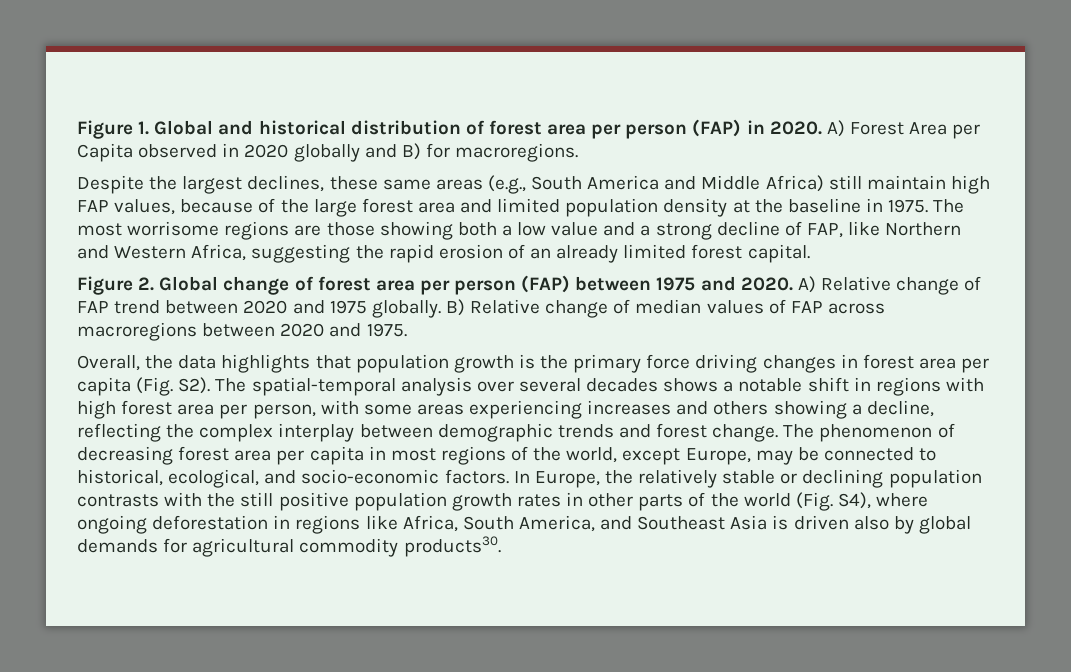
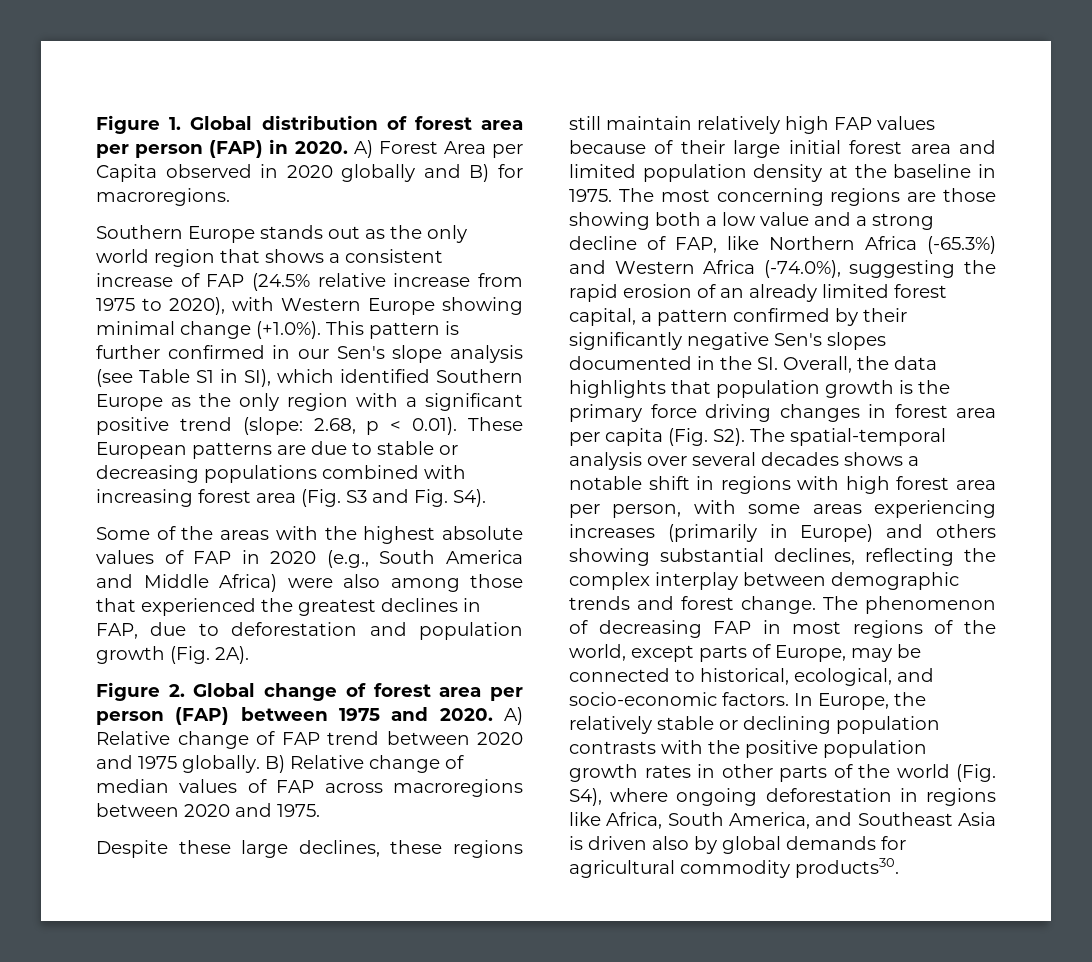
- Figure 1. Global and historical distribution of forest area per person (FAP) in 2020.
+ Figure 1. Global distribution of forest area per person (FAP) in 2020.
- Despite the largest declines, these same areas (e.g., South America and Middle Africa) still maintain high FAP values, because of the large forest area and limited population density at the baseline in 1975. The most worrisome regions are those showing both a low value and a strong decline of FAP, like Northern and Western Africa, suggesting the rapid erosion of an already limited forest capital.
+ Southern Europe stands out as the only world region that shows a consistent increase of FAP (24.5% relative increase from 1975 to 2020), with Western Europe showing minimal change (+1.0%). This pattern is further confirmed in our Sen's slope analysis (see Table S1 in SI), which identified Southern Europe as the only region with a significant positive trend (slope: 2.68, p < 0.01). These European patterns are due to stable or decreasing populations combined with increasing forest area (Fig. S3 and Fig. S4).
+ Some of the areas with the highest absolute values of FAP in 2020 (e.g., South America and Middle Africa) were also among those that experienced the greatest declines in FAP, due to deforestation and population growth (Fig. 2A).
- Overall, the data highlights that population growth is the primary force driving changes in forest area per capita (Fig. S2). The spatial-temporal analysis over several decades shows a notable shift in regions with high forest area per person, with some areas experiencing increases and others showing a decline, reflecting the complex interplay between demographic trends and forest change.
+ Despite these large declines, these regions still maintain relatively high FAP values because of their large initial forest area and limited population density at the baseline in 1975. The most concerning regions are those showing both a low value and a strong decline of FAP, like Northern Africa (-65.3%) and Western Africa (-74.0%), suggesting the rapid erosion of an already limited forest capital, a pattern confirmed by their significantly negative Sen's slopes documented in the SI. Overall, the data highlights that population growth is the primary force driving changes in forest area per capita (Fig. S2). The spatial-temporal analysis over several decades shows a notable shift in regions with high forest area per person, with some areas experiencing increases (primarily in Europe) and others showing substantial declines, reflecting the complex interplay between demographic trends and forest change.
- The phenomenon of decreasing forest area per capita in most regions of the world, except Europe, may be connected to historical, ecological, and socio-economic factors.
+ The phenomenon of decreasing FAP in most regions of the world, except parts of Europe, may be connected to historical, ecological, and socio-economic factors.
- In Europe, the relatively stable or declining population contrasts with the still positive population growth rates in other parts of the world (Fig. S4), where ongoing deforestation in regions like Africa, South America, and Southeast Asia is driven also by global demands for agricultural commodity products30.
+ In Europe, the relatively stable or declining population contrasts with the positive population growth rates in other parts of the world (Fig. S4), where ongoing deforestation in regions like Africa, South America, and Southeast Asia is driven also by global demands for agricultural commodity products30.

